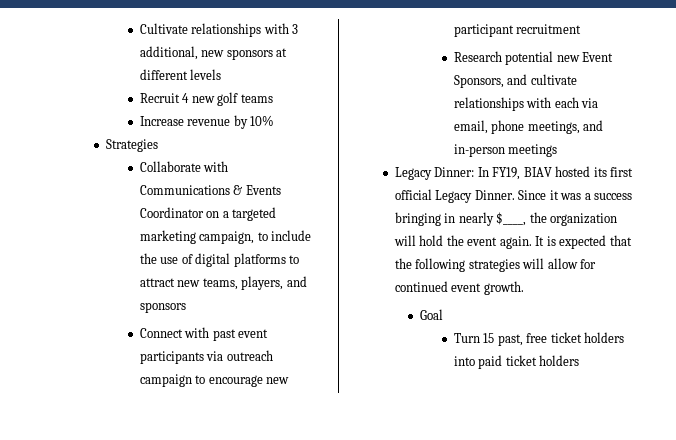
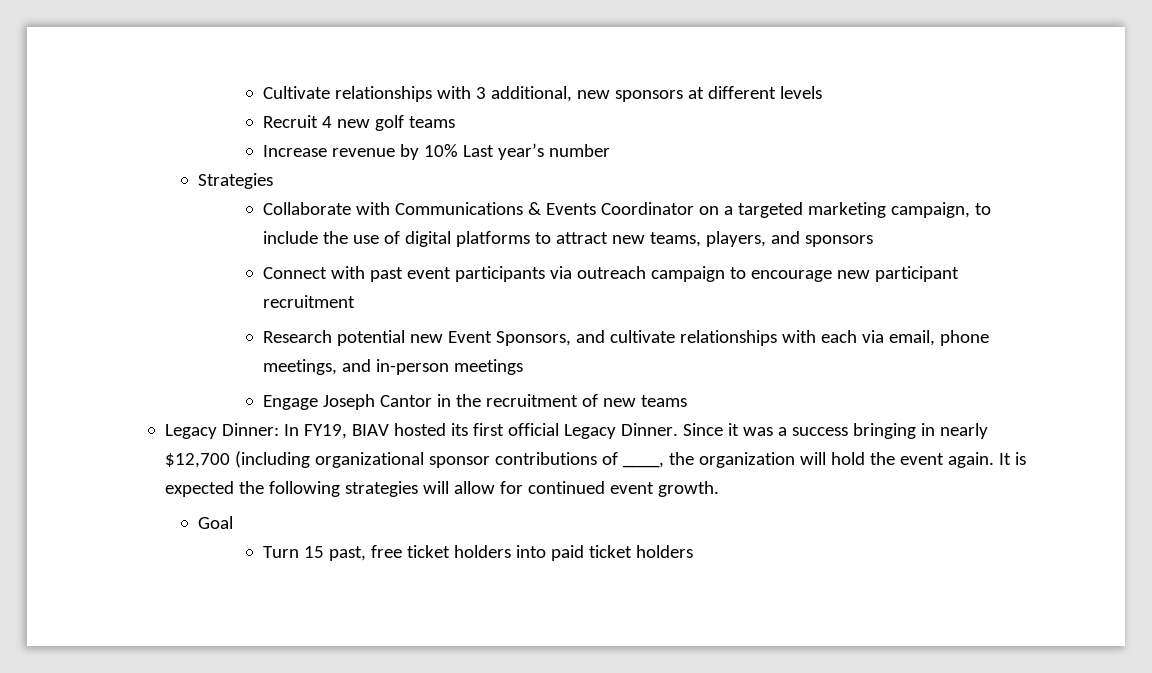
- Increase revenue by 10%
+ Increase revenue by 10% Last year’s number
+ Engage Joseph Cantor in the recruitment of new teams
- Since it was a success bringing in nearly $____, the organization will hold the event again.
+ Since it was a success bringing in nearly $12,700 (including organizational sponsor contributions of ____, the organization will hold the event again.
- It is expected that the following strategies will allow for continued event growth.
+ It is expected the following strategies will allow for continued event growth.

